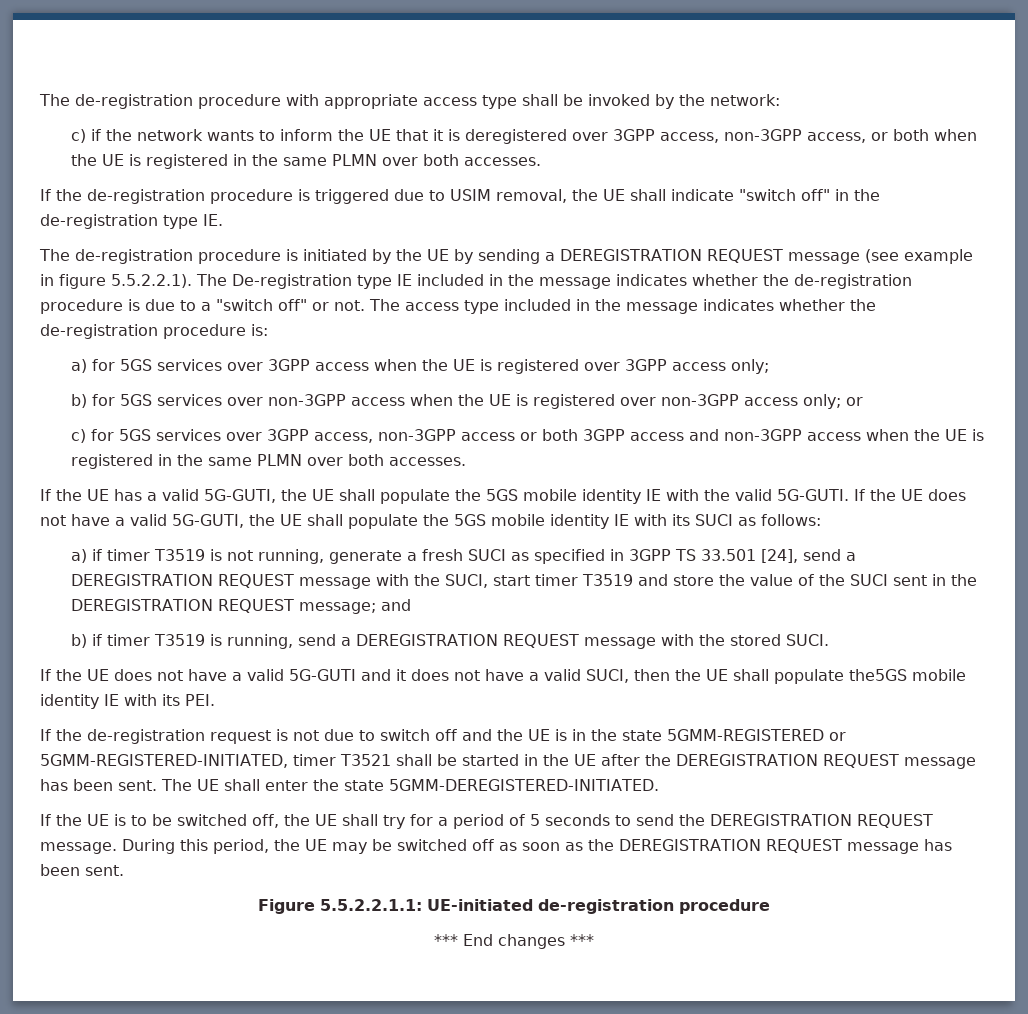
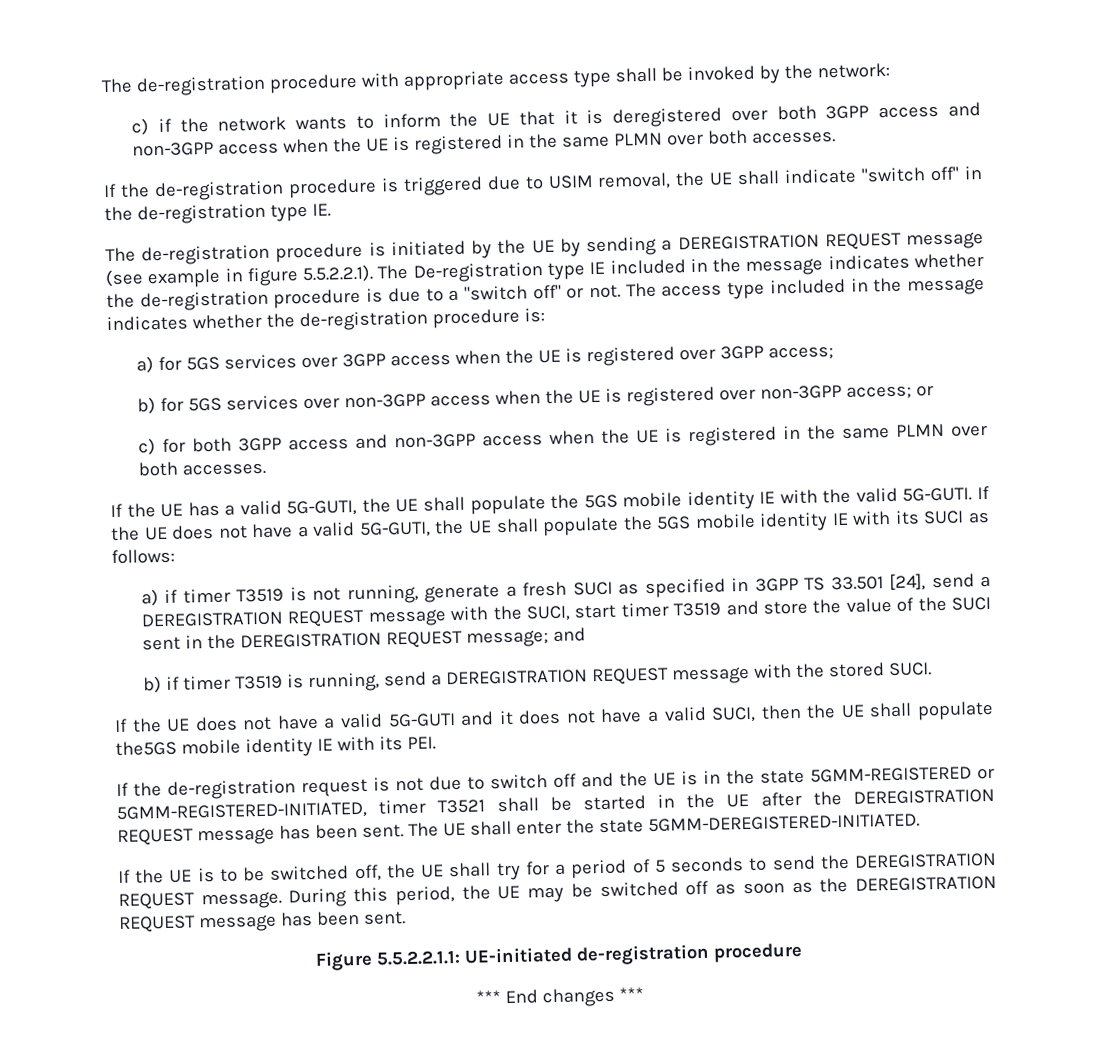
- c) if the network wants to inform the UE that it is deregistered over 3GPP access, non-3GPP access, or both when the UE is registered in the same PLMN over both accesses.
+ c) if the network wants to inform the UE that it is deregistered over both 3GPP access and non-3GPP access when the UE is registered in the same PLMN over both accesses.
- a) for 5GS services over 3GPP access when the UE is registered over 3GPP access only;
+ a) for 5GS services over 3GPP access when the UE is registered over 3GPP access;
- b) for 5GS services over non-3GPP access when the UE is registered over non-3GPP access only; or
+ b) for 5GS services over non-3GPP access when the UE is registered over non-3GPP access; or
- c) for 5GS services over 3GPP access, non-3GPP access or both 3GPP access and non-3GPP access when the UE is registered in the same PLMN over both accesses.
+ c) for both 3GPP access and non-3GPP access when the UE is registered in the same PLMN over both accesses.

